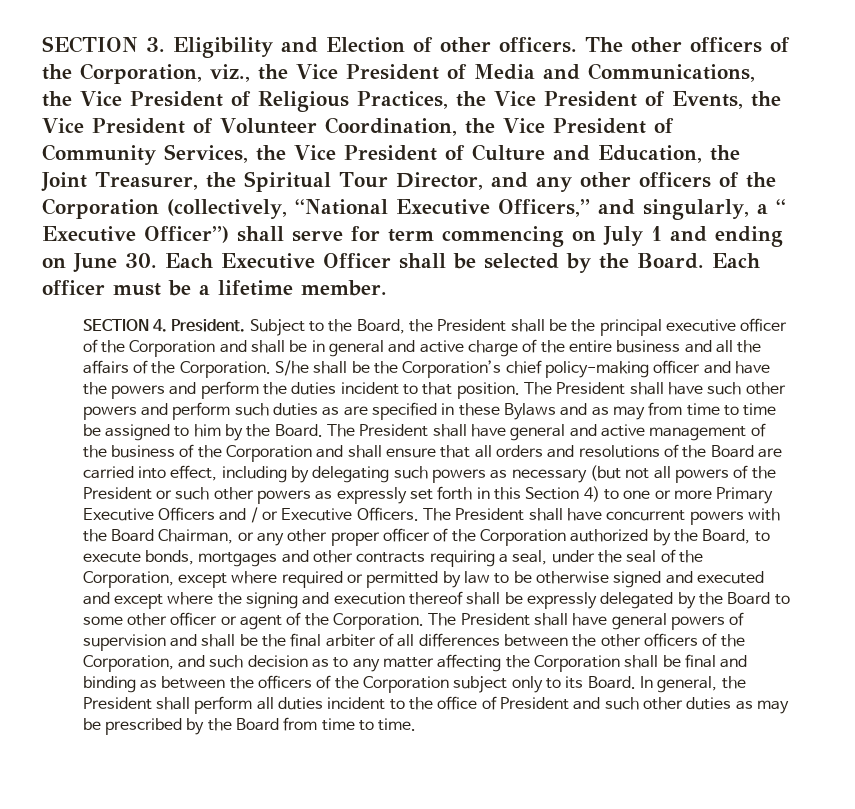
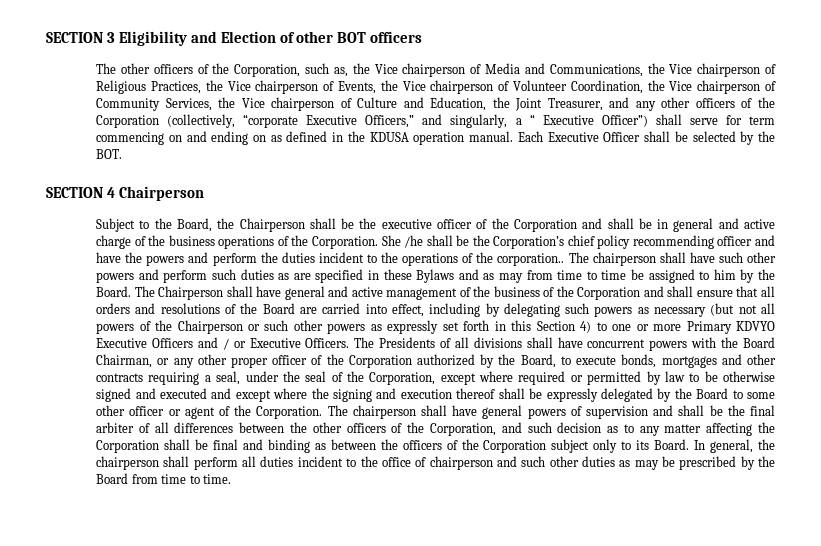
- SECTION 3. Eligibility and Election of other officers. The other officers of the Corporation, viz., the Vice President of Media and Communications, the Vice President of Religious Practices, the Vice President of Events, the Vice President of Volunteer Coordination, the Vice President of Community Services, the Vice President of Culture and Education, the Joint Treasurer, the Spiritual Tour Director, and any other officers of the Corporation (collectively, “National Executive Officers,” and singularly, a “ Executive Officer”) shall serve for term commencing on July 1 and ending on June 30. Each Executive Officer shall be selected by the Board. Each officer must be a lifetime member.
- SECTION 4. President. Subject to the Board, the President shall be the principal executive officer of the Corporation and shall be in general and active charge of the entire business and all the affairs of the Corporation. S/he shall be the Corporation’s chief policy-making officer and have the powers and perform the duties incident to that position. The President shall have such other powers and perform such duties as are specified in these Bylaws and as may from time to time be assigned to him by the Board.
+ SECTION 3 Eligibility and Election of other BOT officers
+ The other officers of the Corporation, such as, the Vice chairperson of Media and Communications, the Vice chairperson of Religious Practices, the Vice chairperson of Events, the Vice chairperson of Volunteer Coordination, the Vice chairperson of Community Services, the Vice chairperson of Culture and Education, the Joint Treasurer, and any other officers of the Corporation (collectively, “corporate Executive Officers,” and singularly, a “ Executive Officer”) shall serve for term commencing on and ending on as defined in the KDUSA operation manual. Each Executive Officer shall be selected by the BOT.
+ SECTION 4 Chairperson
+ Subject to the Board, the Chairperson shall be the executive officer of the Corporation and shall be in general and active charge of the business operations of the Corporation. She /he shall be the Corporation’s chief policy recommending officer and have the powers and perform the duties incident to the operations of the corporation.. The chairperson shall have such other powers and perform such duties as are specified in these Bylaws and as may from time to time be assigned to him by the Board.
- The President shall have general and active management of the business of the Corporation and shall ensure that all orders and resolutions of the Board are carried into effect, including by delegating such powers as necessary (but not all powers of the President or such other powers as expressly set forth in this Section 4) to one or more Primary Executive Officers and / or Executive Officers.
+ The Chairperson shall have general and active management of the business of the Corporation and shall ensure that all orders and resolutions of the Board are carried into effect, including by delegating such powers as necessary (but not all powers of the Chairperson or such other powers as expressly set forth in this Section 4) to one or more Primary KDVYO Executive Officers and / or Executive Officers.
- The President shall have concurrent powers with the Board Chairman, or any other proper officer of the Corporation authorized by the Board, to execute bonds, mortgages and other contracts requiring a seal, under the seal of the Corporation, except where required or permitted by law to be otherwise signed and executed and except where the signing and execution thereof shall be expressly delegated by the Board to some other officer or agent of the Corporation.
+ The Presidents of all divisions shall have concurrent powers with the Board Chairman, or any other proper officer of the Corporation authorized by the Board, to execute bonds, mortgages and other contracts requiring a seal, under the seal of the Corporation, except where required or permitted by law to be otherwise signed and executed and except where the signing and execution thereof shall be expressly delegated by the Board to some other officer or agent of the Corporation.
- The President shall have general powers of supervision and shall be the final arbiter of all differences between the other officers of the Corporation, and such decision as to any matter affecting the Corporation shall be final and binding as between the officers of the Corporation subject only to its Board.
+ The chairperson shall have general powers of supervision and shall be the final arbiter of all differences between the other officers of the Corporation, and such decision as to any matter affecting the Corporation shall be final and binding as between the officers of the Corporation subject only to its Board.
- In general, the President shall perform all duties incident to the office of President and such other duties as may be prescribed by the Board from time to time.
+ In general, the chairperson shall perform all duties incident to the office of chairperson and such other duties as may be prescribed by the Board from time to time.

